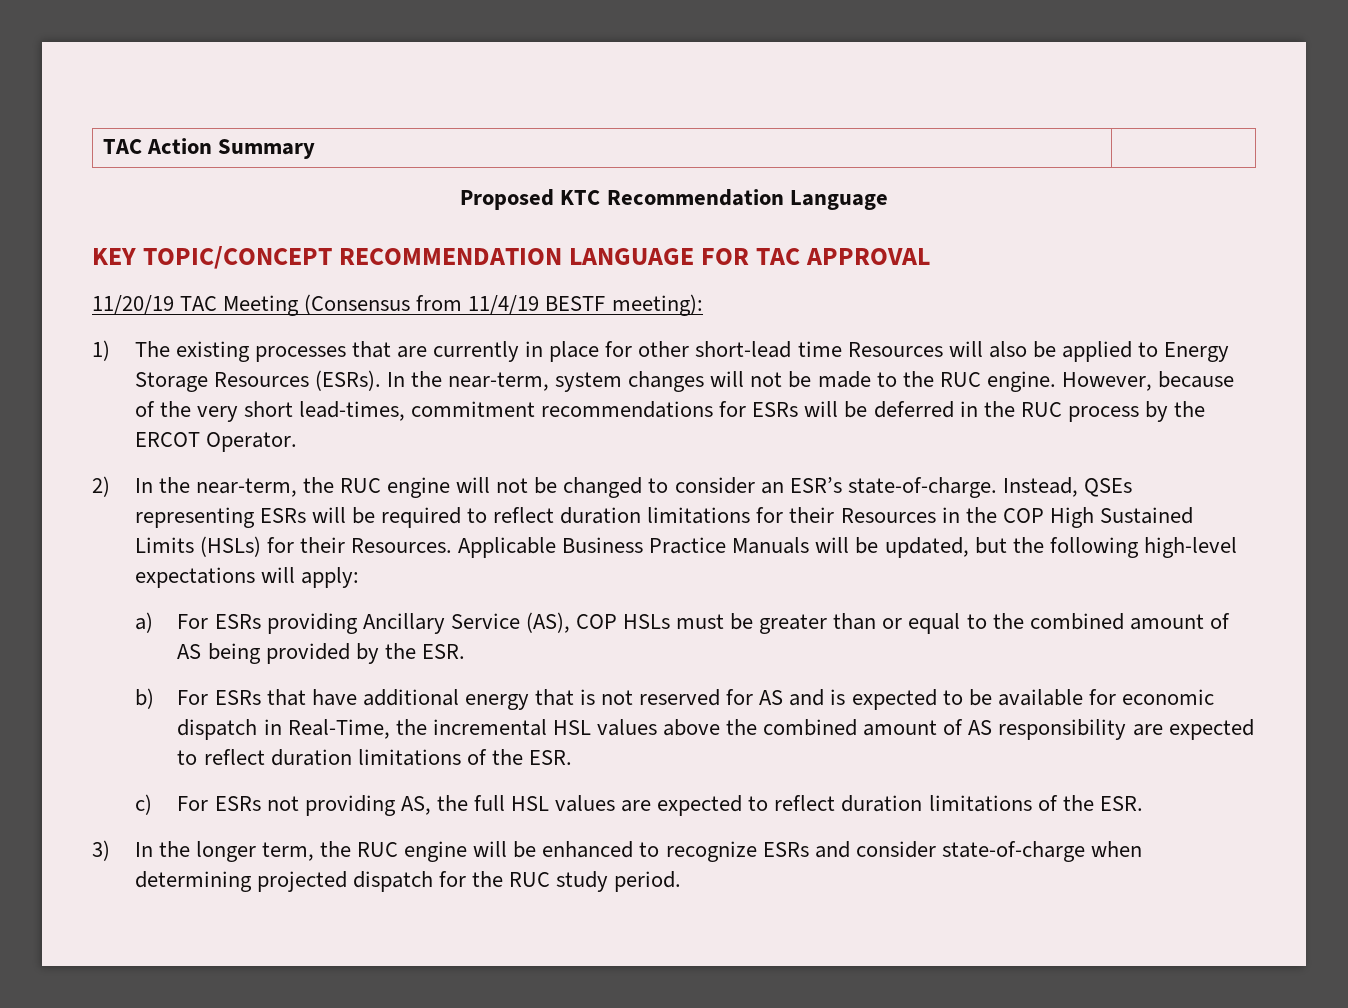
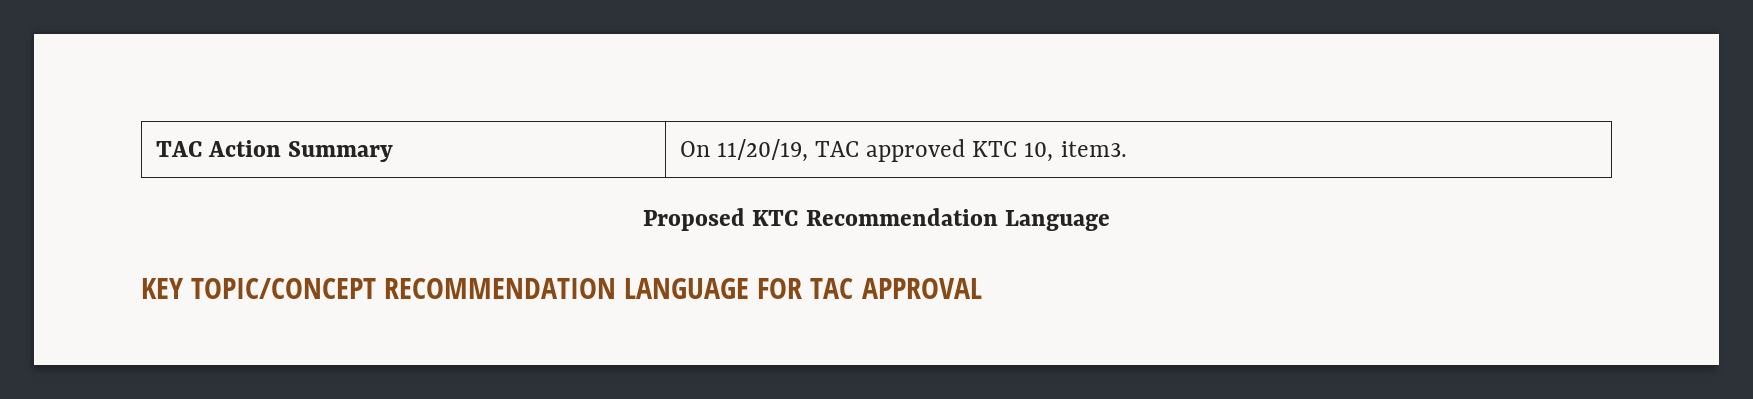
- TAC Action Summary |
+ TAC Action Summary | On 11/20/19, TAC approved KTC 10, item3.
- 11/20/19 TAC Meeting (Consensus from 11/4/19 BESTF meeting):
- 1) The existing processes that are currently in place for other short-lead time Resources will also be applied to Energy Storage Resources (ESRs). In the near-term, system changes will not be made to the RUC engine. However, because of the very short lead-times, commitment recommendations for ESRs will be deferred in the RUC process by the ERCOT Operator.
- 2) In the near-term, the RUC engine will not be changed to consider an ESR’s state-of-charge. Instead, QSEs representing ESRs will be required to reflect duration limitations for their Resources in the COP High Sustained Limits (HSLs) for their Resources. Applicable Business Practice Manuals will be updated, but the following high-level expectations will apply:
- a) For ESRs providing Ancillary Service (AS), COP HSLs must be greater than or equal to the combined amount of AS being provided by the ESR.
- b) For ESRs that have additional energy that is not reserved for AS and is expected to be available for economic dispatch in Real-Time, the incremental HSL values above the combined amount of AS responsibility are expected to reflect duration limitations of the ESR.
- c) For ESRs not providing AS, the full HSL values are expected to reflect duration limitations of the ESR.
- 3) In the longer term, the RUC engine will be enhanced to recognize ESRs and consider state-of-charge when determining projected dispatch for the RUC study period.

